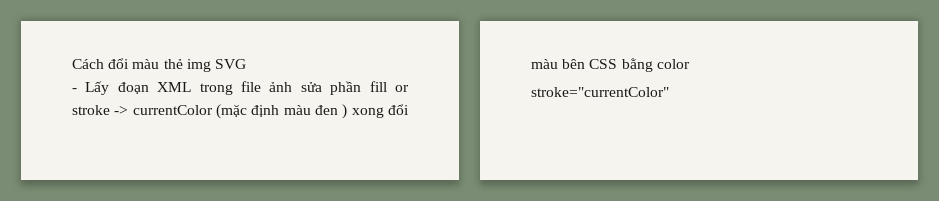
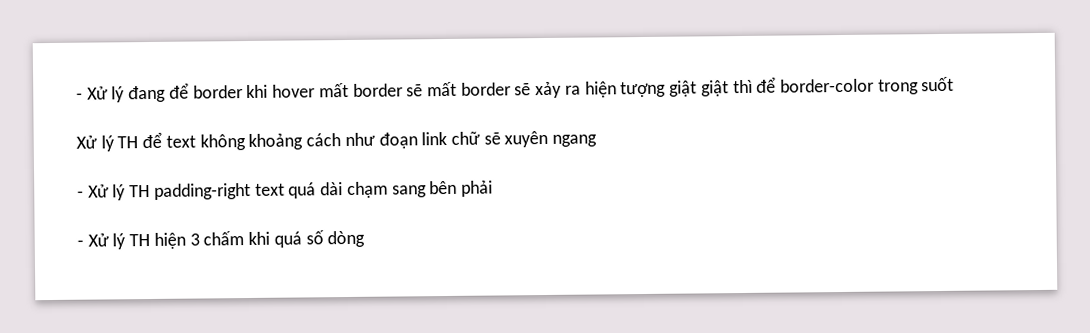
- Cách đổi màu thẻ img SVG
- - Lấy đoạn XML trong file ảnh sửa phần fill or stroke -> currentColor (mặc định màu đen ) xong đổi màu bên CSS bằng color
- stroke="currentColor"
+ - Xử lý đang để border khi hover mất border sẽ mất border sẽ xảy ra hiện tượng giật giật thì để border-color trong suốt
+ Xử lý TH để text không khoảng cách như đoạn link chữ sẽ xuyên ngang
+ - Xử lý TH padding-right text quá dài chạm sang bên phải
+ - Xử lý TH hiện 3 chấm khi quá số dòng

